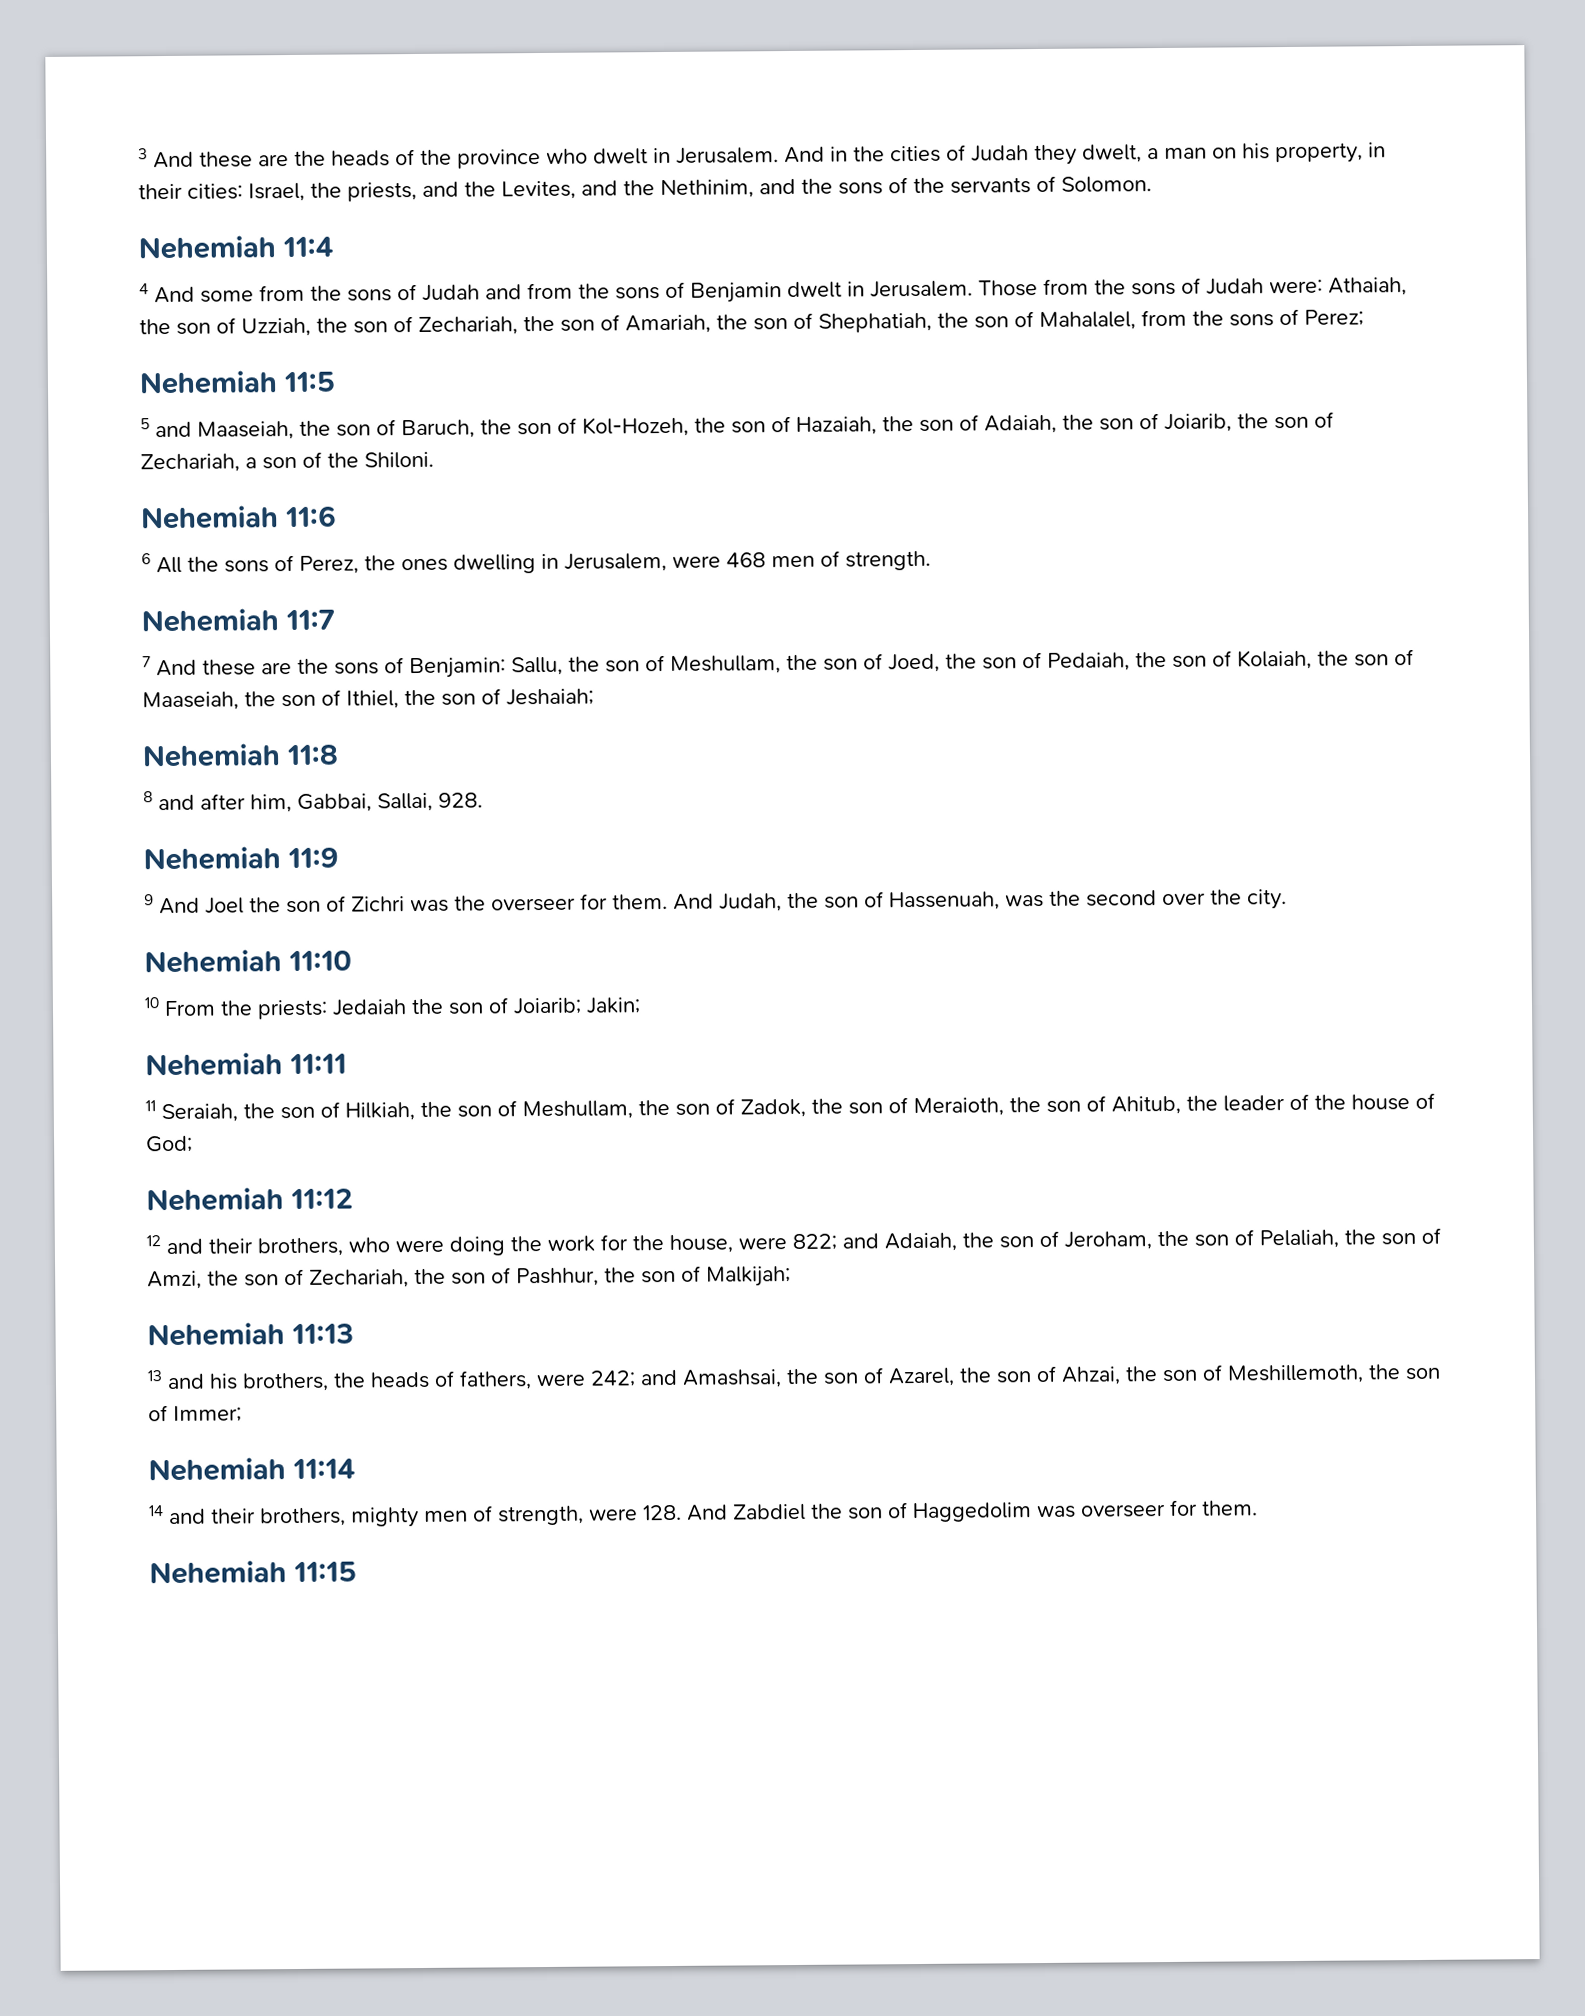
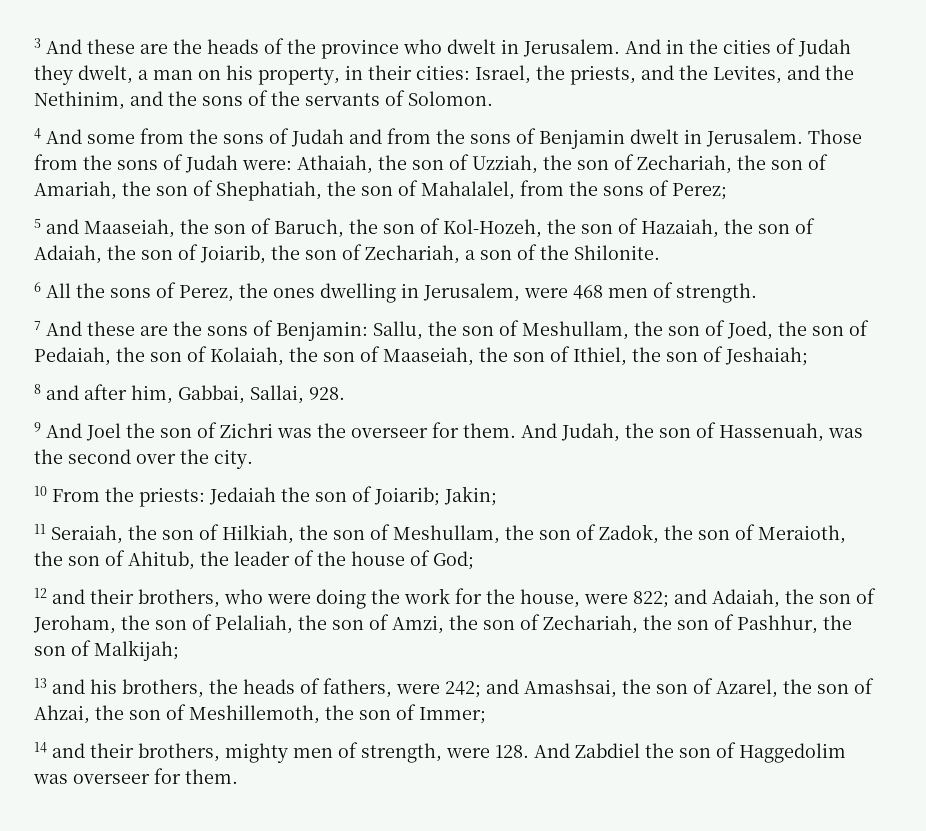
- Nehemiah 11:4
- Nehemiah 11:5
- 5 and Maaseiah, the son of Baruch, the son of Kol-Hozeh, the son of Hazaiah, the son of Adaiah, the son of Joiarib, the son of Zechariah, a son of the Shiloni.
- Nehemiah 11:6
+ 5 and Maaseiah, the son of Baruch, the son of Kol-Hozeh, the son of Hazaiah, the son of Adaiah, the son of Joiarib, the son of Zechariah, a son of the Shilonite.
- Nehemiah 11:7
- Nehemiah 11:8
- Nehemiah 11:9
- Nehemiah 11:10
- Nehemiah 11:11
- Nehemiah 11:12
- Nehemiah 11:13
- Nehemiah 11:14
- Nehemiah 11:15

